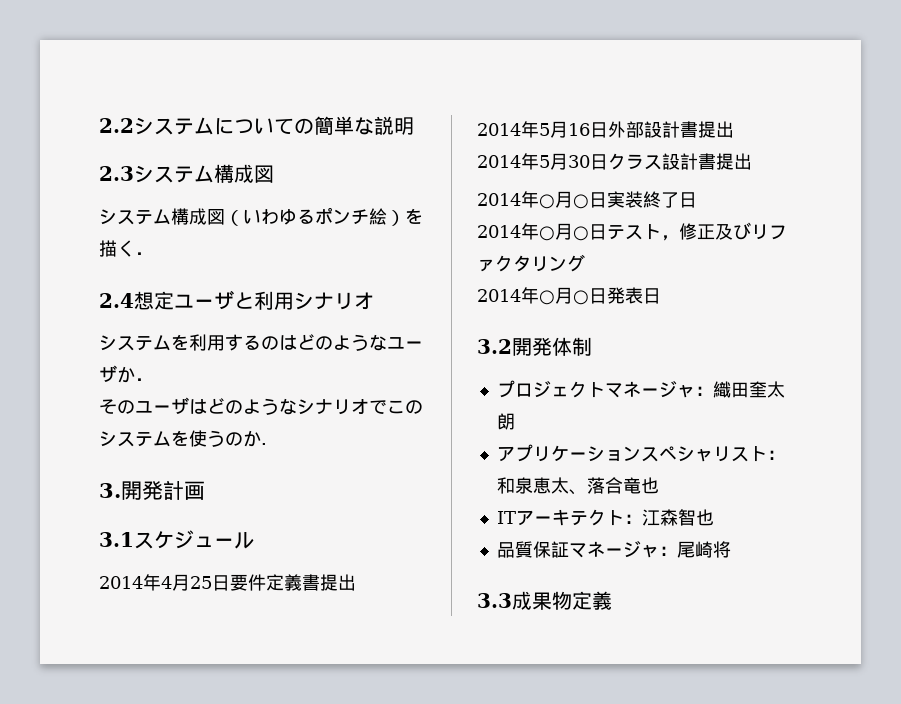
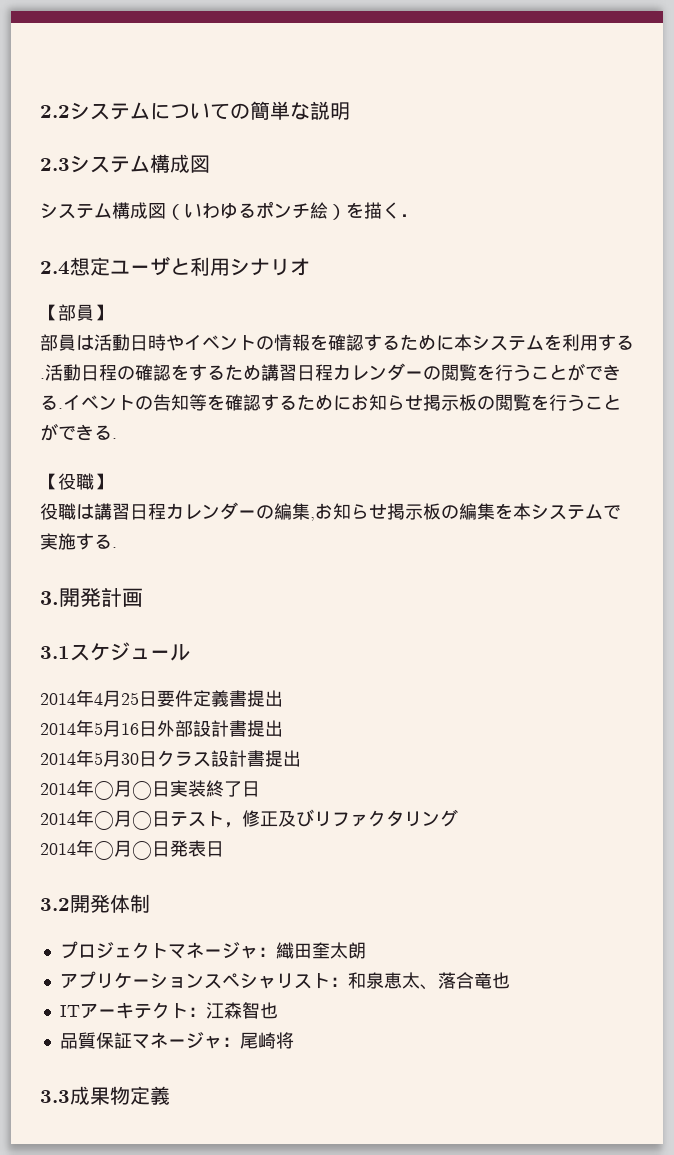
- システムを利用するのはどのようなユーザか．
- そのユーザはどのようなシナリオでこのシステムを使うのか.
+ 【部員】
+ 部員は活動日時やイベントの情報を確認するために本システムを利用する.活動日程の確認をするため講習日程カレンダーの閲覧を行うことができる.イベントの告知等を確認するためにお知らせ掲示板の閲覧を行うことができる.
+ 【役職】
+ 役職は講習日程カレンダーの編集,お知らせ掲示板の編集を本システムで実施する.

